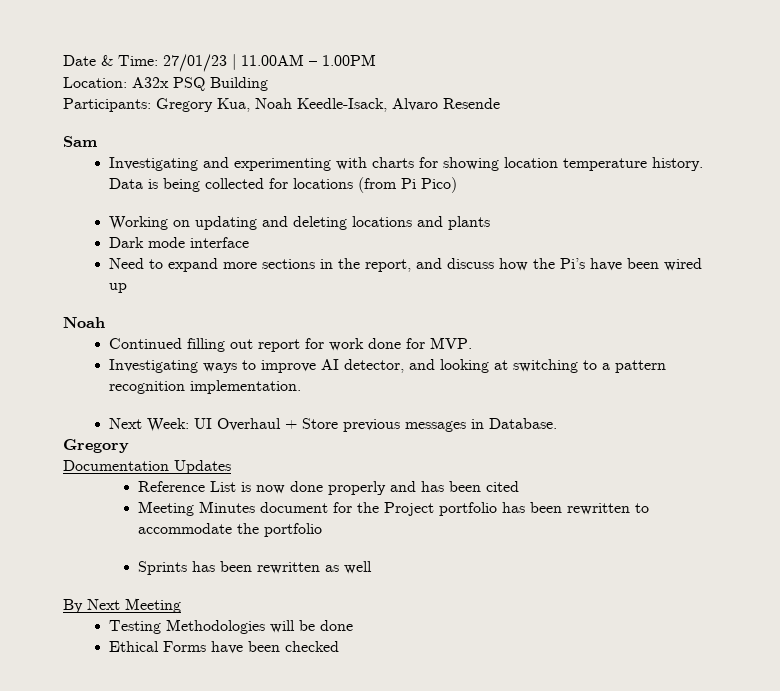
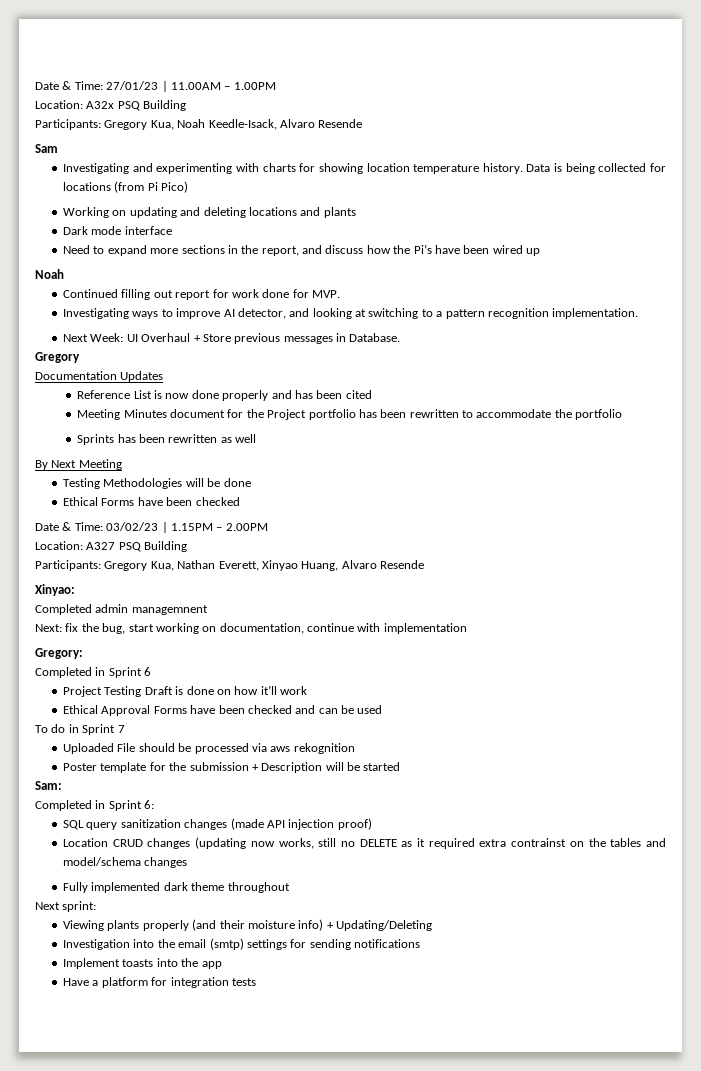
+ Date & Time: 03/02/23 | 1.15PM – 2.00PM
+ Location: A327 PSQ Building
+ Participants: Gregory Kua, Nathan Everett, Xinyao Huang, Alvaro Resende
+ Xinyao:
+ Completed admin managemnent
+ Next: fix the bug, start working on documentation, continue with implementation
+ Gregory:
+ Completed in Sprint 6
+ Project Testing Draft is done on how it’ll work
+ Ethical Approval Forms have been checked and can be used
+ To do in Sprint 7
+ Uploaded File should be processed via aws rekognition
+ Poster template for the submission + Description will be started
+ Sam:
+ Completed in Sprint 6:
+ SQL query sanitization changes (made API injection proof)
+ Location CRUD changes (updating now works, still no DELETE as it required extra contrainst on the tables and model/schema changes
+ Fully implemented dark theme throughout
+ Next sprint:
+ Viewing plants properly (and their moisture info) + Updating/Deleting
+ Investigation into the email (smtp) settings for sending notifications
+ Implement toasts into the app
+ Have a platform for integration tests

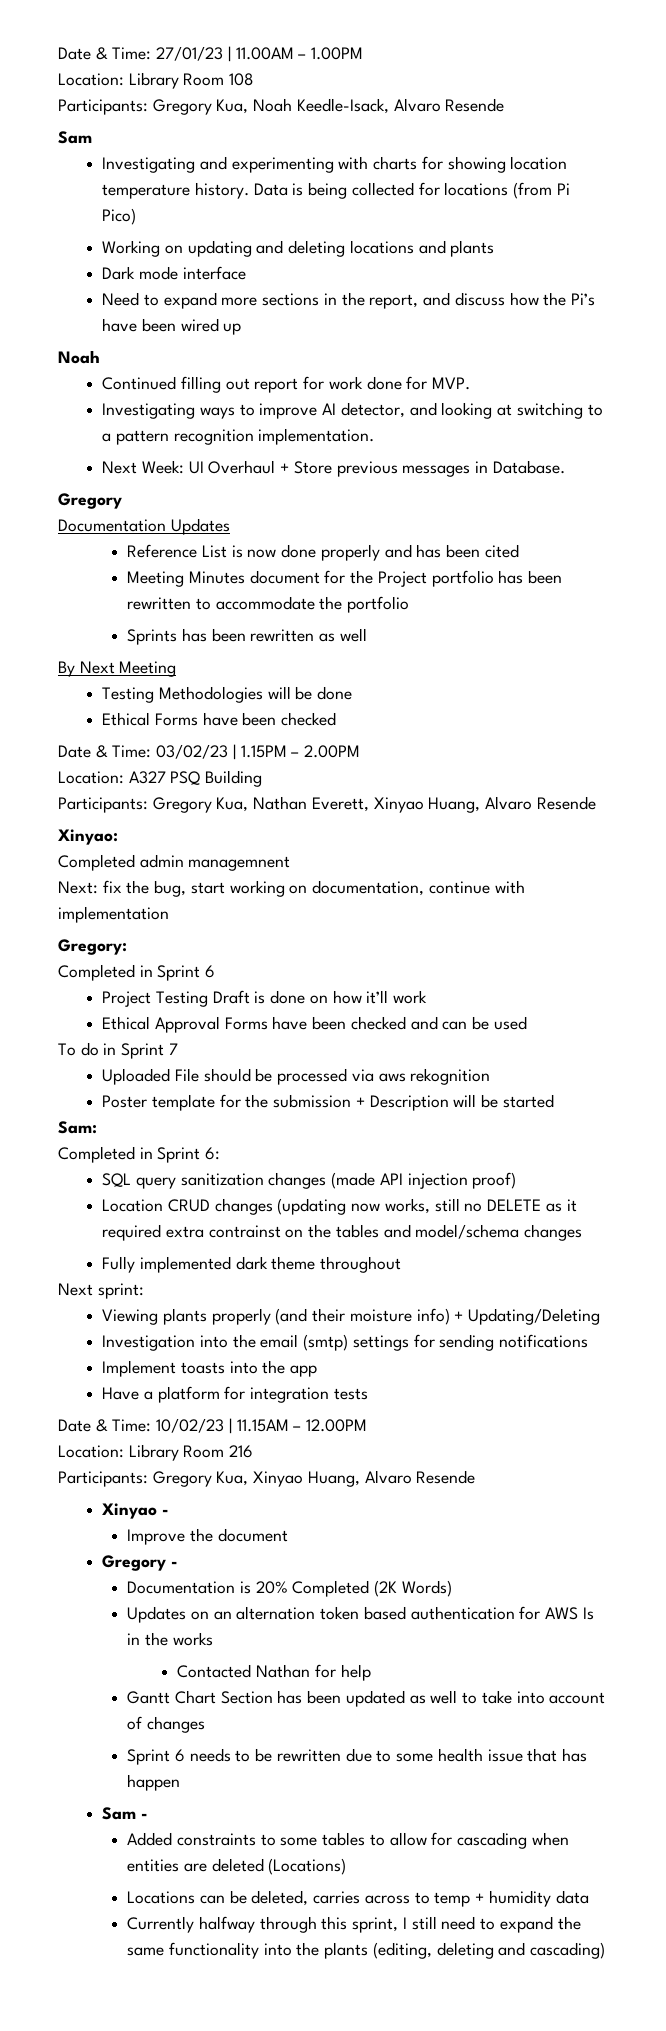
- Location: A32x PSQ Building
+ Location: Library Room 108
+ Date & Time: 10/02/23 | 11.15AM – 12.00PM
+ Location: Library Room 216
+ Participants: Gregory Kua, Xinyao Huang, Alvaro Resende
+ Xinyao -
+ Improve the document
+ Gregory -
+ Documentation is 20% Completed (2K Words)
+ Updates on an alternation token based authentication for AWS Is in the works
+ Contacted Nathan for help
+ Gantt Chart Section has been updated as well to take into account of changes
+ Sprint 6 needs to be rewritten due to some health issue that has happen
+ Sam -
+ Added constraints to some tables to allow for cascading when entities are deleted (Locations)
+ Locations can be deleted, carries across to temp + humidity data
+ Currently halfway through this sprint, I still need to expand the same functionality into the plants (editing, deleting and cascading)

